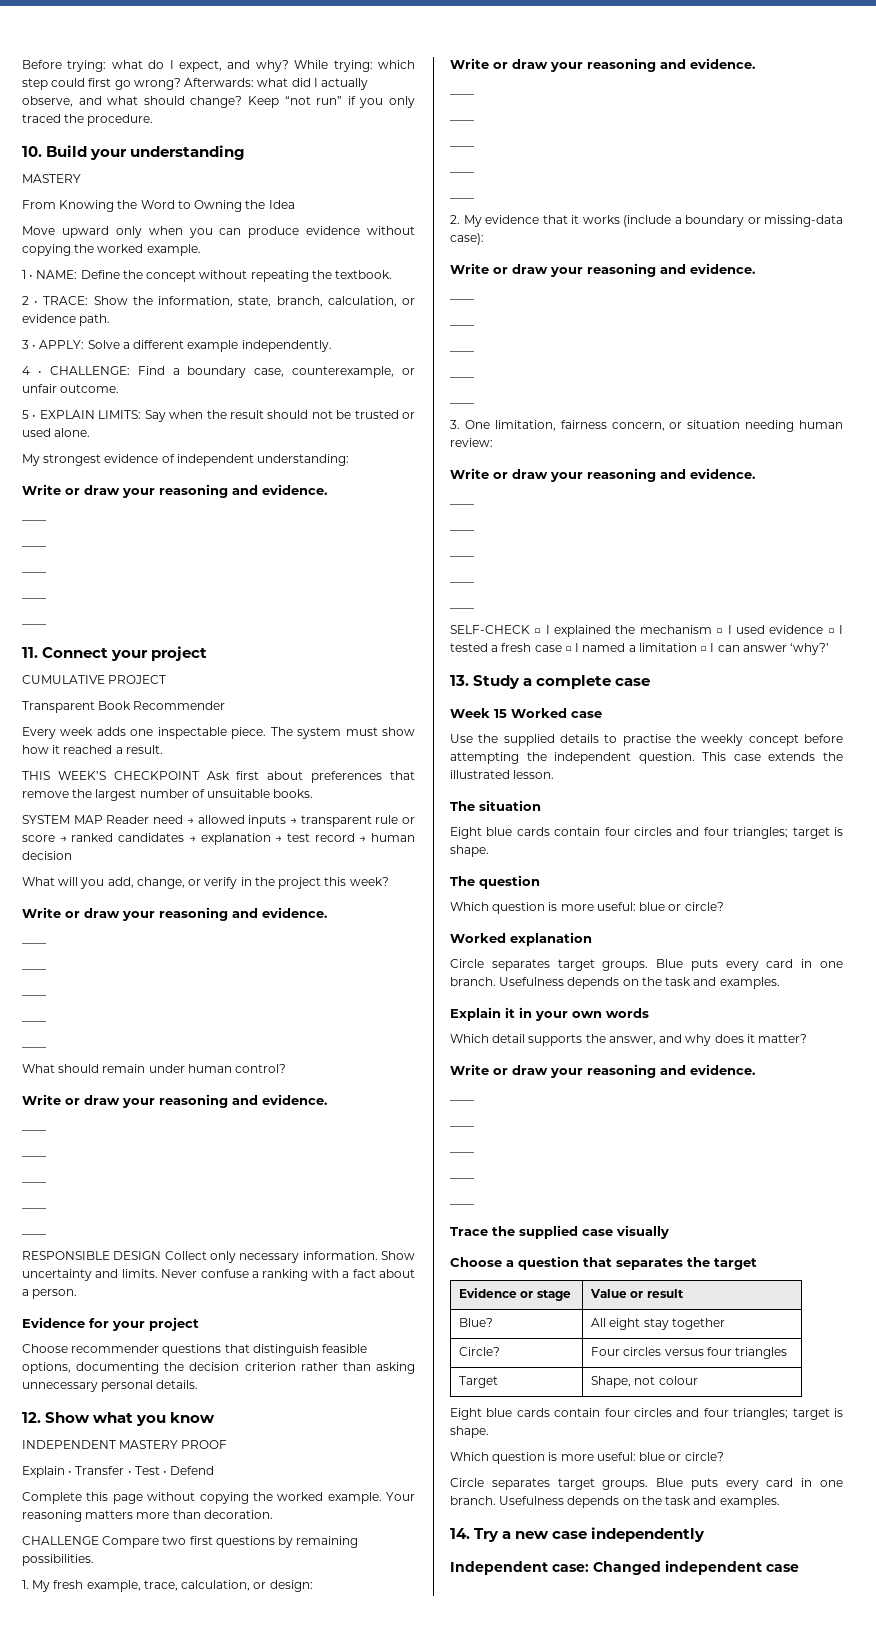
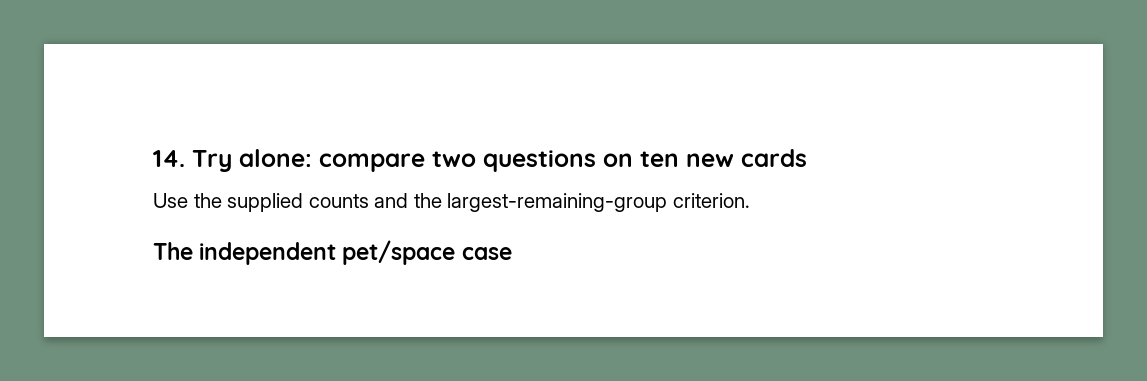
- Before trying: what do I expect, and why? While trying: which step could first go wrong? Afterwards: what did I actually observe, and what should change? Keep “not run” if you only traced the procedure.
- 10. Build your understanding
- MASTERY
- From Knowing the Word to Owning the Idea
- Move upward only when you can produce evidence without copying the worked example.
- 1 • NAME: Define the concept without repeating the textbook.
- 2 • TRACE: Show the information, state, branch, calculation, or evidence path.
- 3 • APPLY: Solve a different example independently.
- 4 • CHALLENGE: Find a boundary case, counterexample, or unfair outcome.
- 5 • EXPLAIN LIMITS: Say when the result should not be trusted or used alone.
- My strongest evidence of independent understanding:
- Write or draw your reasoning and evidence.
- ____
- ____
- ____
- ____
- ____
- 11. Connect your project
- CUMULATIVE PROJECT
- Transparent Book Recommender
- Every week adds one inspectable piece. The system must show how it reached a result.
- THIS WEEK’S CHECKPOINT Ask first about preferences that remove the largest number of unsuitable books.
- SYSTEM MAP Reader need → allowed inputs → transparent rule or score → ranked candidates → explanation → test record → human decision
- What will you add, change, or verify in the project this week?
- Write or draw your reasoning and evidence.
- ____
- ____
- ____
- ____
- ____
- What should remain under human control?
- Write or draw your reasoning and evidence.
- ____
- ____
- ____
- ____
- ____
- RESPONSIBLE DESIGN Collect only necessary information. Show uncertainty and limits. Never confuse a ranking with a fact about a person.
- Evidence for your project
- Choose recommender questions that distinguish feasible options, documenting the decision criterion rather than asking unnecessary personal details.
- 12. Show what you know
- INDEPENDENT MASTERY PROOF
- Explain • Transfer • Test • Defend
- Complete this page without copying the worked example. Your reasoning matters more than decoration.
- CHALLENGE Compare two first questions by remaining possibilities.
- 1. My fresh example, trace, calculation, or design:
- Write or draw your reasoning and evidence.
- ____
- ____
- ____
- ____
- ____
- 2. My evidence that it works (include a boundary or missing-data case):
- Write or draw your reasoning and evidence.
- ____
- ____
- ____
- ____
- ____
- 3. One limitation, fairness concern, or situation needing human review:
- Write or draw your reasoning and evidence.
- ____
- ____
- ____
- ____
- ____
- SELF-CHECK □ I explained the mechanism □ I used evidence □ I tested a fresh case □ I named a limitation □ I can answer ‘why?’
- 13. Study a complete case
- Week 15 Worked case
- Use the supplied details to practise the weekly concept before attempting the independent question. This case extends the illustrated lesson.
- The situation
- Eight blue cards contain four circles and four triangles; target is shape.
- The question
- Which question is more useful: blue or circle?
- Worked explanation
- Circle separates target groups. Blue puts every card in one branch. Usefulness depends on the task and examples.
- Explain it in your own words
- Which detail supports the answer, and why does it matter?
- Write or draw your reasoning and evidence.
- ____
- ____
- ____
- ____
- ____
- Trace the supplied case visually
- Choose a question that separates the target
- Evidence or stage | Value or result
- Blue? | All eight stay together
- Circle? | Four circles versus four triangles
- Target | Shape, not colour
- Eight blue cards contain four circles and four triangles; target is shape.
- Which question is more useful: blue or circle?
- Circle separates target groups. Blue puts every card in one branch. Usefulness depends on the task and examples.
- 14. Try a new case independently
- Independent case: Changed independent case
+ 14. Try alone: compare two questions on ten new cards
+ Use the supplied counts and the largest-remaining-group criterion.
+ The independent pet/space case

